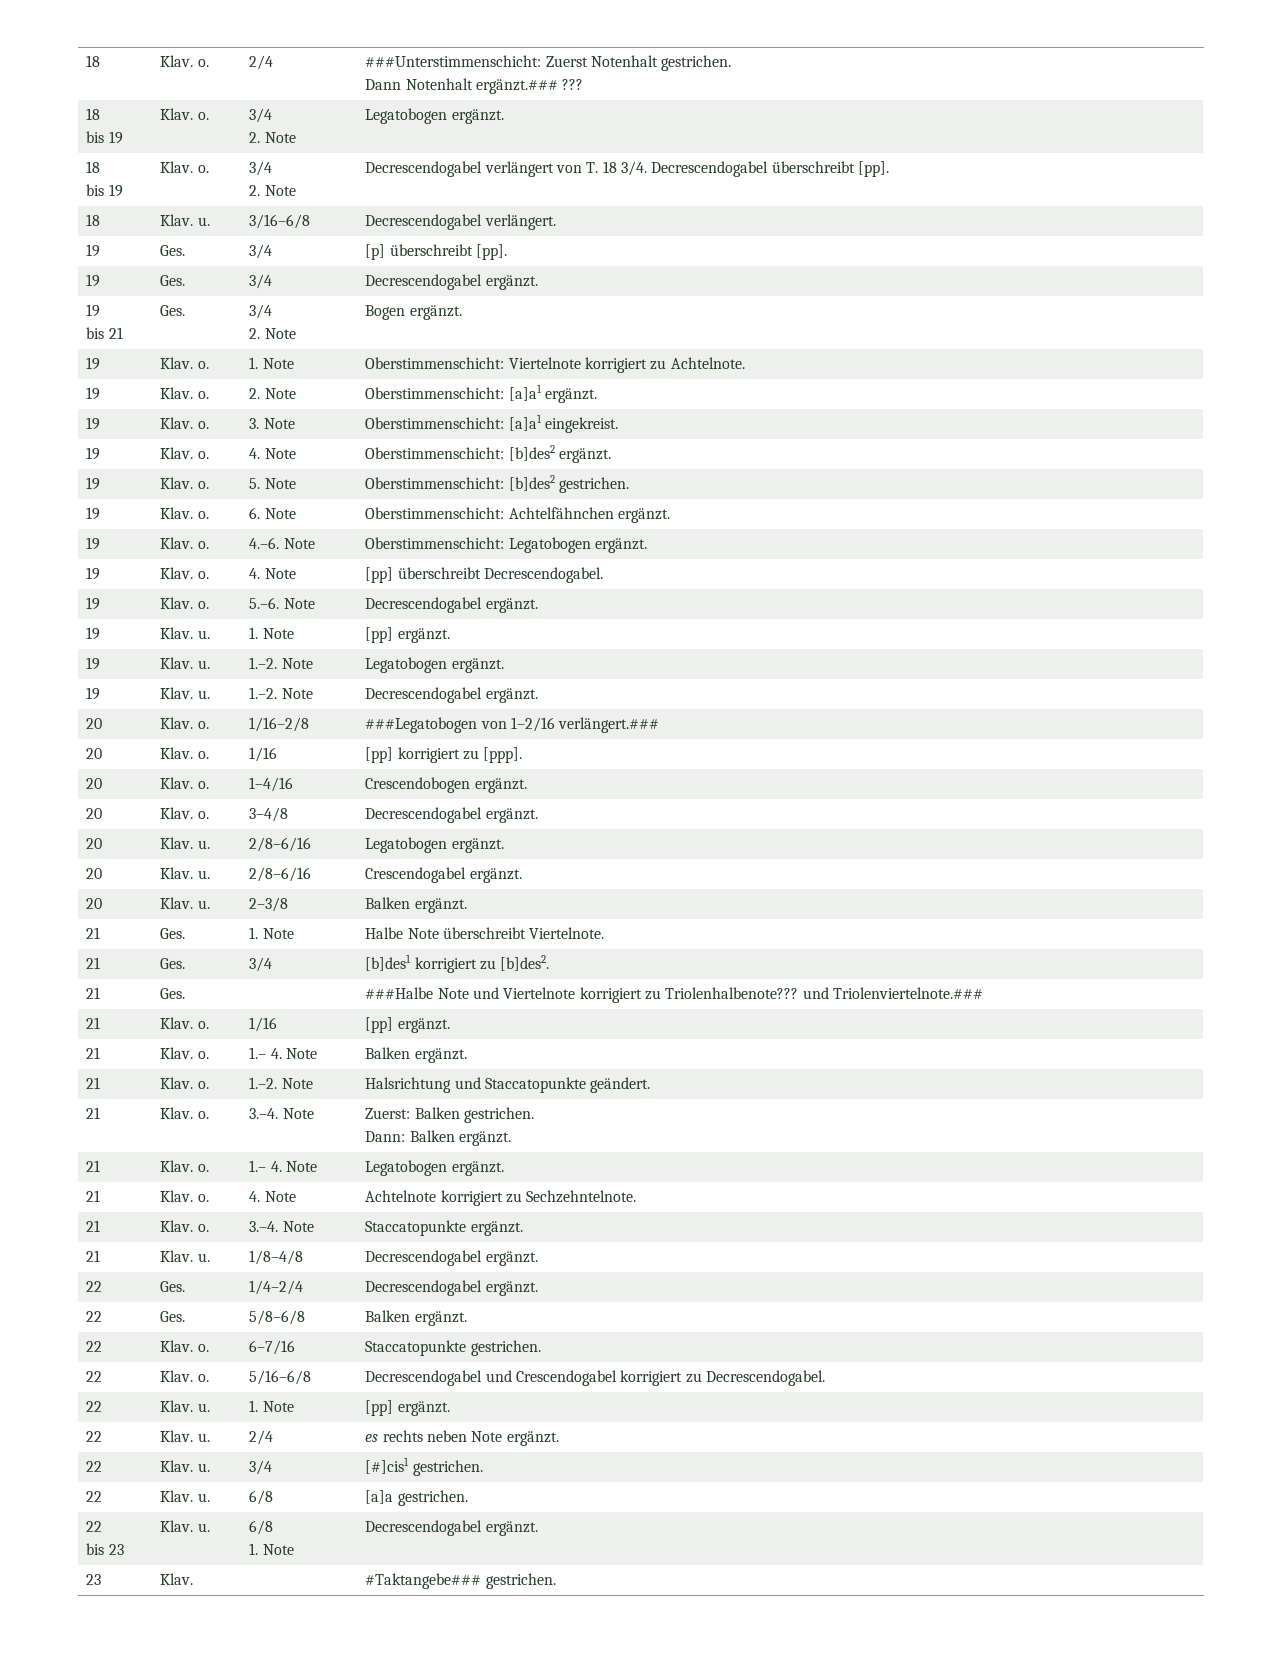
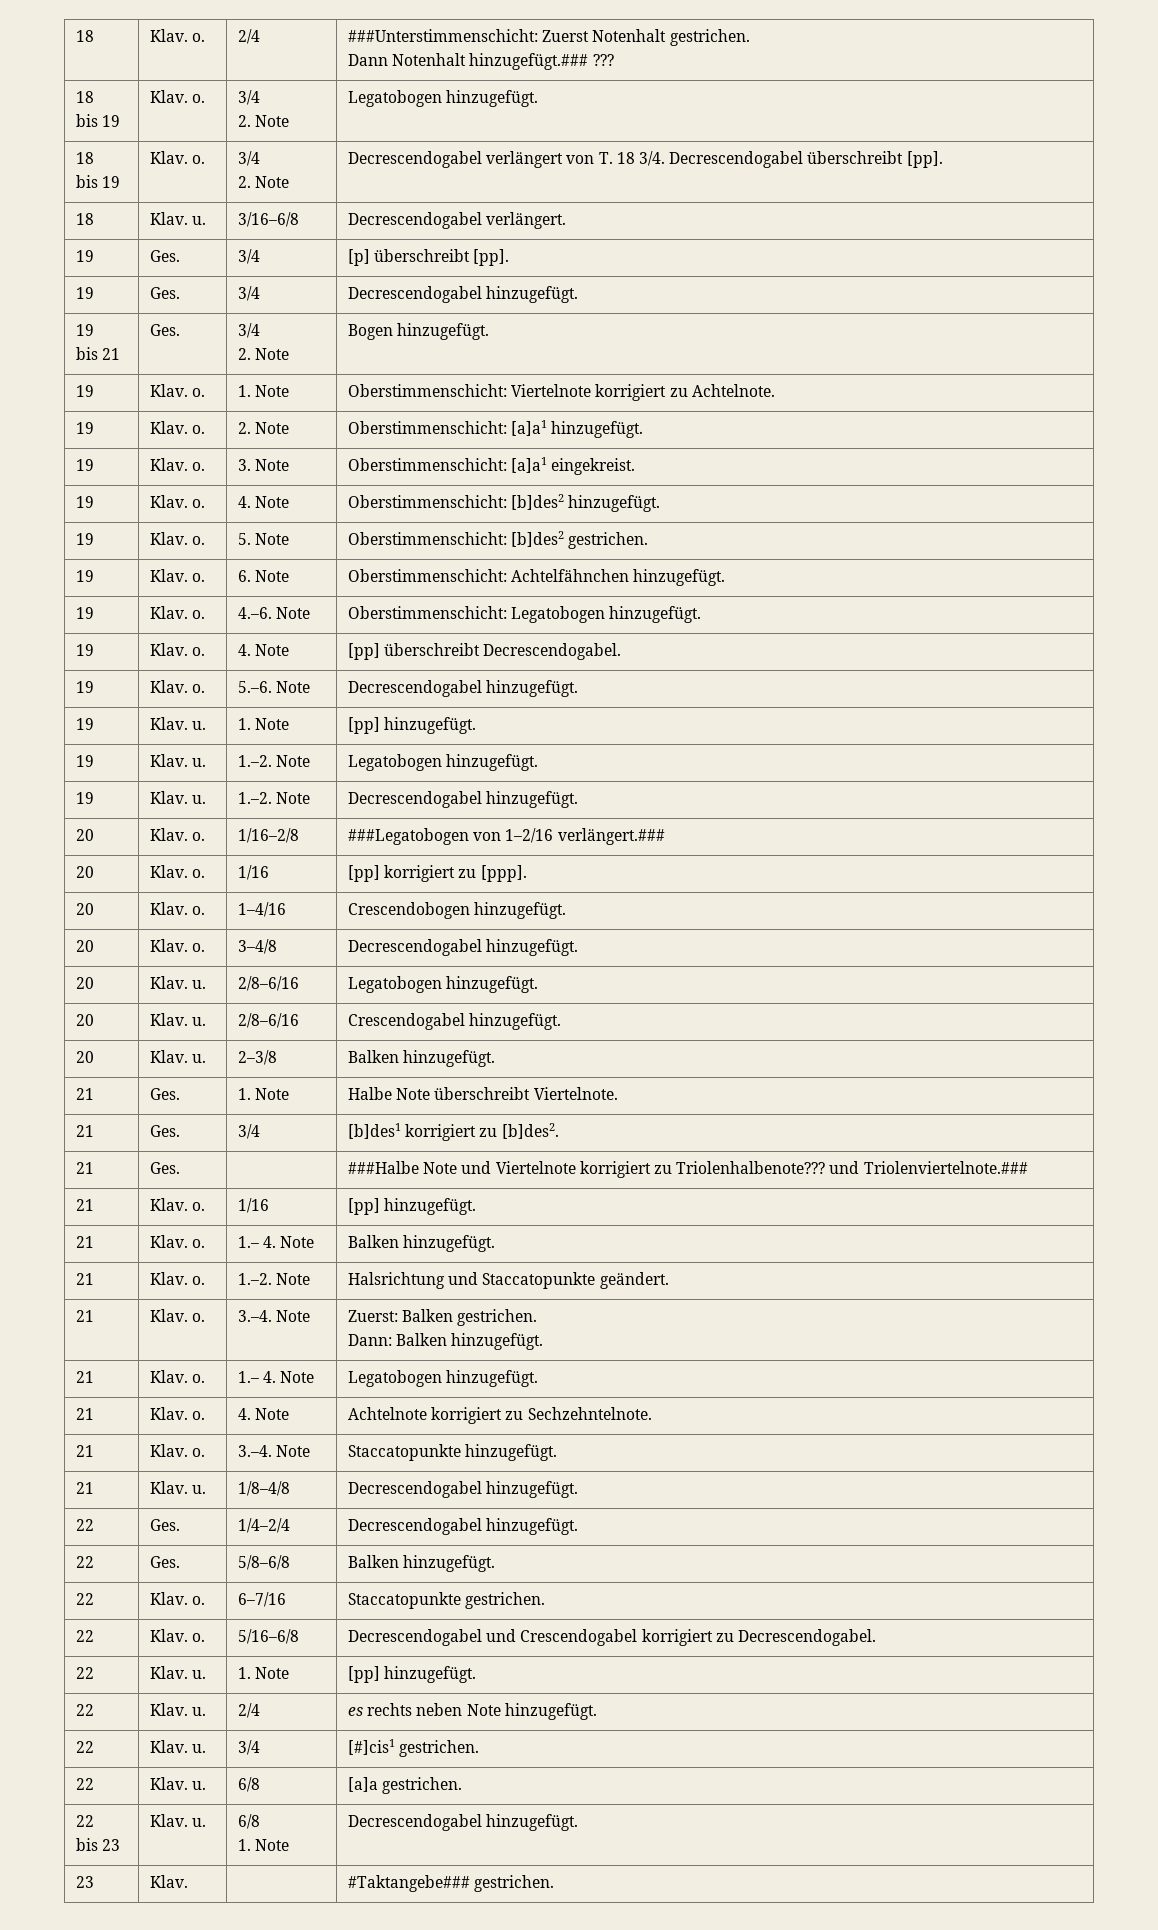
  18 | Klav. o. | 2/4 | ###Unterstimmenschicht: Zuerst Notenhalt gestrichen.
- Dann Notenhalt ergänzt.### ???
+ Dann Notenhalt hinzugefügt.### ???
  18
  bis 19 | Klav. o. | 3/4
- 2. Note | Legatobogen ergänzt.
+ 2. Note | Legatobogen hinzugefügt.
- 19 | Ges. | 3/4 | Decrescendogabel ergänzt.
+ 19 | Ges. | 3/4 | Decrescendogabel hinzugefügt.
  19
  bis 21 | Ges. | 3/4
- 2. Note | Bogen ergänzt.
+ 2. Note | Bogen hinzugefügt.
- 19 | Klav. o. | 2. Note | Oberstimmenschicht: [a]a1 ergänzt.
+ 19 | Klav. o. | 2. Note | Oberstimmenschicht: [a]a1 hinzugefügt.
- 19 | Klav. o. | 4. Note | Oberstimmenschicht: [b]des2 ergänzt.
+ 19 | Klav. o. | 4. Note | Oberstimmenschicht: [b]des2 hinzugefügt.
- 19 | Klav. o. | 6. Note | Oberstimmenschicht: Achtelfähnchen ergänzt.
+ 19 | Klav. o. | 6. Note | Oberstimmenschicht: Achtelfähnchen hinzugefügt.
- 19 | Klav. o. | 4.–6. Note | Oberstimmenschicht: Legatobogen ergänzt.
+ 19 | Klav. o. | 4.–6. Note | Oberstimmenschicht: Legatobogen hinzugefügt.
- 19 | Klav. o. | 5.–6. Note | Decrescendogabel ergänzt.
+ 19 | Klav. o. | 5.–6. Note | Decrescendogabel hinzugefügt.
- 19 | Klav. u. | 1. Note | [pp] ergänzt.
+ 19 | Klav. u. | 1. Note | [pp] hinzugefügt.
- 19 | Klav. u. | 1.–2. Note | Legatobogen ergänzt.
+ 19 | Klav. u. | 1.–2. Note | Legatobogen hinzugefügt.
- 19 | Klav. u. | 1.–2. Note | Decrescendogabel ergänzt.
+ 19 | Klav. u. | 1.–2. Note | Decrescendogabel hinzugefügt.
- 20 | Klav. o. | 1–4/16 | Crescendobogen ergänzt.
+ 20 | Klav. o. | 1–4/16 | Crescendobogen hinzugefügt.
- 20 | Klav. o. | 3–4/8 | Decrescendogabel ergänzt.
+ 20 | Klav. o. | 3–4/8 | Decrescendogabel hinzugefügt.
- 20 | Klav. u. | 2/8–6/16 | Legatobogen ergänzt.
+ 20 | Klav. u. | 2/8–6/16 | Legatobogen hinzugefügt.
- 20 | Klav. u. | 2/8–6/16 | Crescendogabel ergänzt.
+ 20 | Klav. u. | 2/8–6/16 | Crescendogabel hinzugefügt.
- 20 | Klav. u. | 2–3/8 | Balken ergänzt.
+ 20 | Klav. u. | 2–3/8 | Balken hinzugefügt.
- 21 | Klav. o. | 1/16 | [pp] ergänzt.
+ 21 | Klav. o. | 1/16 | [pp] hinzugefügt.
- 21 | Klav. o. | 1.– 4. Note | Balken ergänzt.
+ 21 | Klav. o. | 1.– 4. Note | Balken hinzugefügt.
  21 | Klav. o. | 3.–4. Note | Zuerst: Balken gestrichen.
- Dann: Balken ergänzt.
+ Dann: Balken hinzugefügt.
- 21 | Klav. o. | 1.– 4. Note | Legatobogen ergänzt.
+ 21 | Klav. o. | 1.– 4. Note | Legatobogen hinzugefügt.
- 21 | Klav. o. | 3.–4. Note | Staccatopunkte ergänzt.
+ 21 | Klav. o. | 3.–4. Note | Staccatopunkte hinzugefügt.
- 21 | Klav. u. | 1/8–4/8 | Decrescendogabel ergänzt.
+ 21 | Klav. u. | 1/8–4/8 | Decrescendogabel hinzugefügt.
- 22 | Ges. | 1/4–2/4 | Decrescendogabel ergänzt.
+ 22 | Ges. | 1/4–2/4 | Decrescendogabel hinzugefügt.
- 22 | Ges. | 5/8–6/8 | Balken ergänzt.
+ 22 | Ges. | 5/8–6/8 | Balken hinzugefügt.
- 22 | Klav. u. | 1. Note | [pp] ergänzt.
+ 22 | Klav. u. | 1. Note | [pp] hinzugefügt.
- 22 | Klav. u. | 2/4 | es rechts neben Note ergänzt.
+ 22 | Klav. u. | 2/4 | es rechts neben Note hinzugefügt.
  22 | Klav. u. | 6/8 | [a]a gestrichen.
  22
  bis 23 | Klav. u. | 6/8
- 1. Note | Decrescendogabel ergänzt.
+ 1. Note | Decrescendogabel hinzugefügt.

